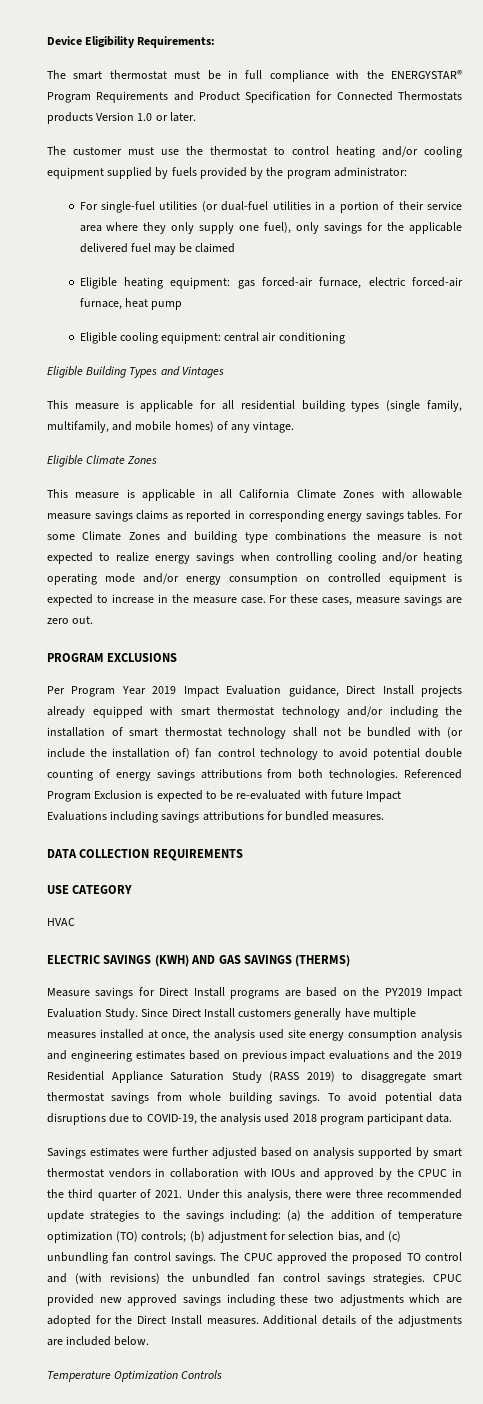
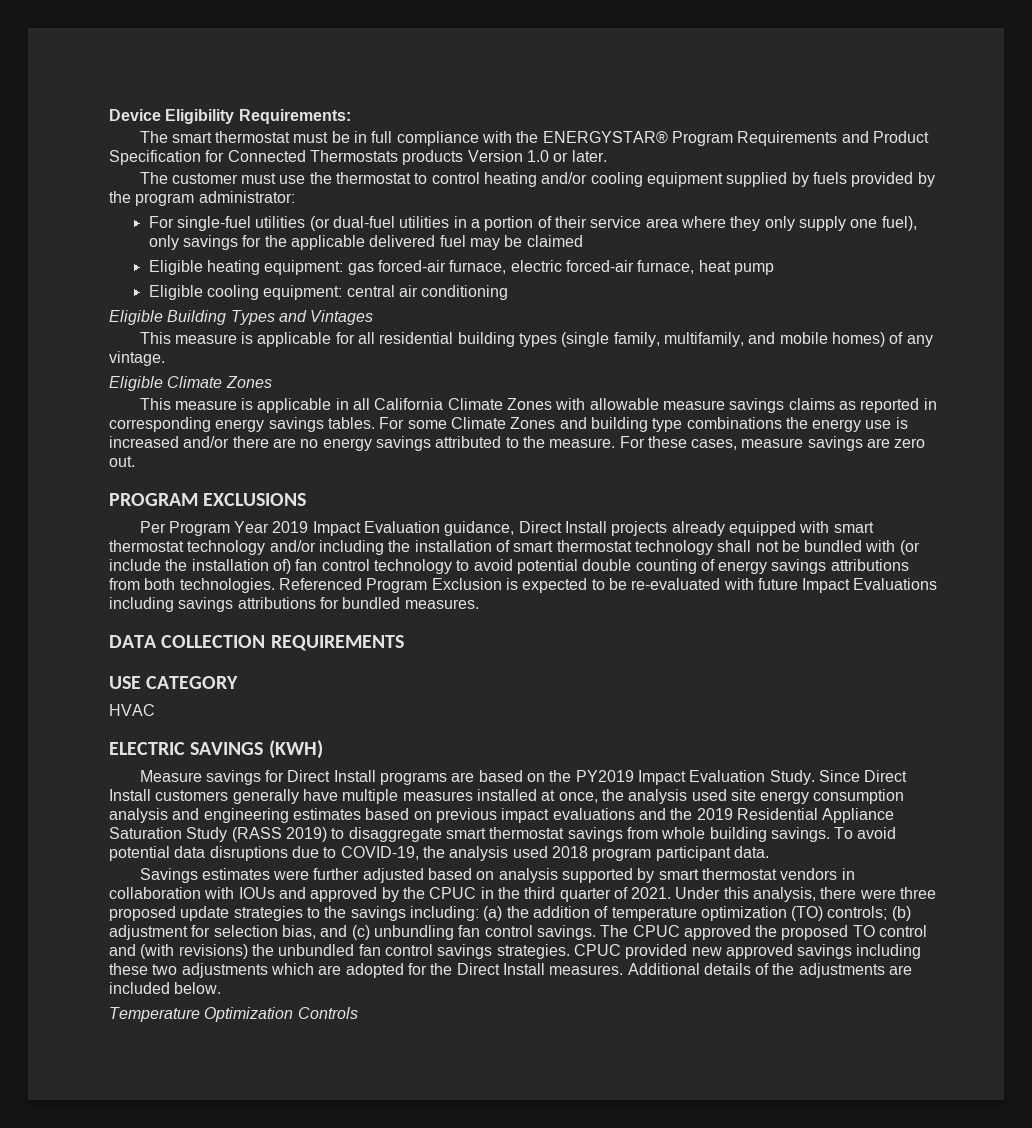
- For some Climate Zones and building type combinations the measure is not expected to realize energy savings when controlling cooling and/or heating operating mode and/or energy consumption on controlled equipment is expected to increase in the measure case.
+ For some Climate Zones and building type combinations the energy use is increased and/or there are no energy savings attributed to the measure.
- ELECTRIC SAVINGS (KWH) AND GAS SAVINGS (THERMS)
+ ELECTRIC SAVINGS (KWH)
- Under this analysis, there were three recommended update strategies to the savings including: (a) the addition of temperature optimization (TO) controls; (b) adjustment for selection bias, and (c) unbundling fan control savings.
+ Under this analysis, there were three proposed update strategies to the savings including: (a) the addition of temperature optimization (TO) controls; (b) adjustment for selection bias, and (c) unbundling fan control savings.

